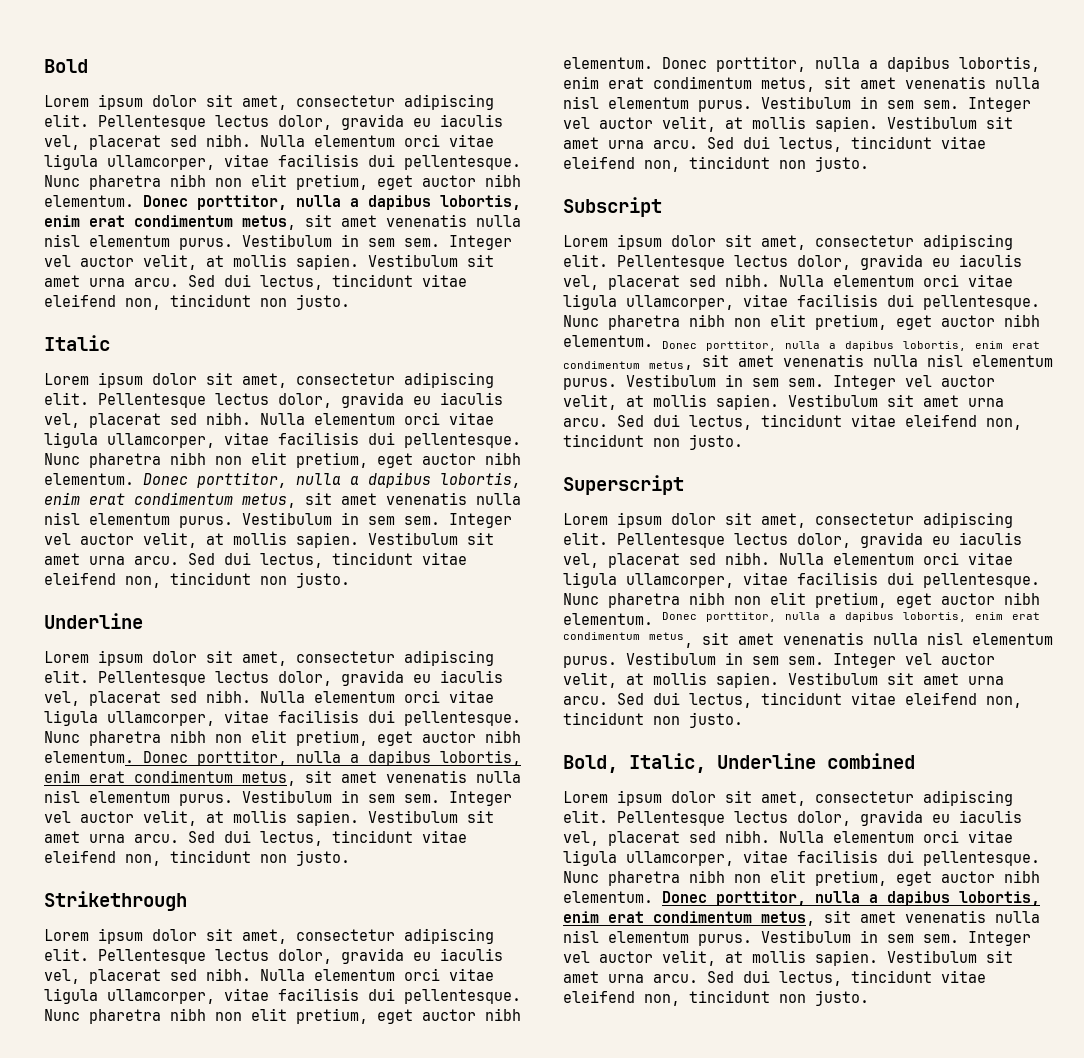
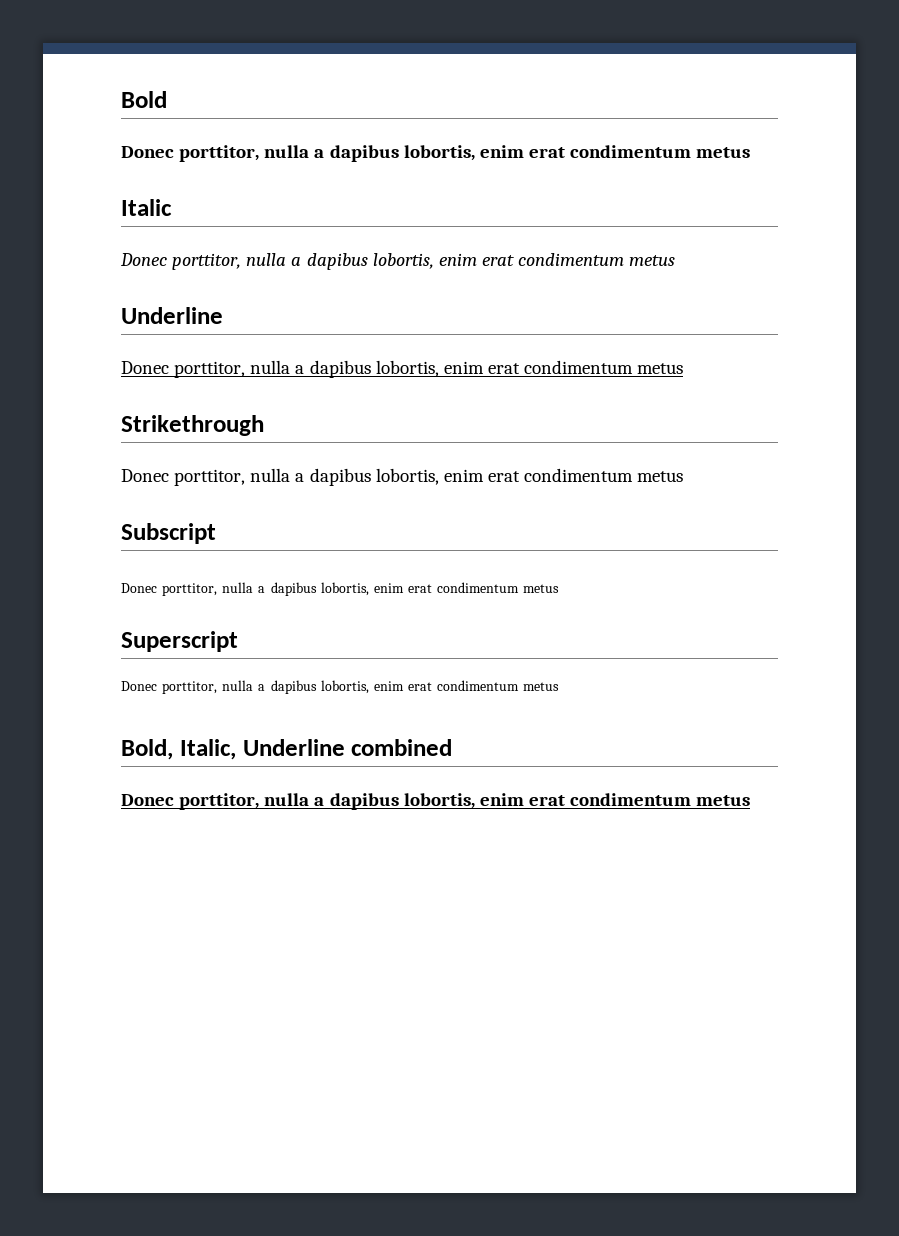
  Bold
- Lorem ipsum dolor sit amet, consectetur adipiscing elit. Pellentesque lectus dolor, gravida eu iaculis vel, placerat sed nibh. Nulla elementum orci vitae ligula ullamcorper, vitae facilisis dui pellentesque. Nunc pharetra nibh non elit pretium, eget auctor nibh elementum. Donec porttitor, nulla a dapibus lobortis, enim erat condimentum metus, sit amet venenatis nulla nisl elementum purus. Vestibulum in sem sem. Integer vel auctor velit, at mollis sapien. Vestibulum sit amet urna arcu. Sed dui lectus, tincidunt vitae eleifend non, tincidunt non justo.
+ Donec porttitor, nulla a dapibus lobortis, enim erat condimentum metus
  Italic
- Lorem ipsum dolor sit amet, consectetur adipiscing elit. Pellentesque lectus dolor, gravida eu iaculis vel, placerat sed nibh. Nulla elementum orci vitae ligula ullamcorper, vitae facilisis dui pellentesque. Nunc pharetra nibh non elit pretium, eget auctor nibh elementum. Donec porttitor, nulla a dapibus lobortis, enim erat condimentum metus, sit amet venenatis nulla nisl elementum purus. Vestibulum in sem sem. Integer vel auctor velit, at mollis sapien. Vestibulum sit amet urna arcu. Sed dui lectus, tincidunt vitae eleifend non, tincidunt non justo.
+ Donec porttitor, nulla a dapibus lobortis, enim erat condimentum metus
  Underline
- Lorem ipsum dolor sit amet, consectetur adipiscing elit. Pellentesque lectus dolor, gravida eu iaculis vel, placerat sed nibh. Nulla elementum orci vitae ligula ullamcorper, vitae facilisis dui pellentesque. Nunc pharetra nibh non elit pretium, eget auctor nibh elementum. Donec porttitor, nulla a dapibus lobortis, enim erat condimentum metus, sit amet venenatis nulla nisl elementum purus. Vestibulum in sem sem. Integer vel auctor velit, at mollis sapien. Vestibulum sit amet urna arcu. Sed dui lectus, tincidunt vitae eleifend non, tincidunt non justo.
+ Donec porttitor, nulla a dapibus lobortis, enim erat condimentum metus
  Strikethrough
- Lorem ipsum dolor sit amet, consectetur adipiscing elit. Pellentesque lectus dolor, gravida eu iaculis vel, placerat sed nibh. Nulla elementum orci vitae ligula ullamcorper, vitae facilisis dui pellentesque. Nunc pharetra nibh non elit pretium, eget auctor nibh elementum. Donec porttitor, nulla a dapibus lobortis, enim erat condimentum metus, sit amet venenatis nulla nisl elementum purus. Vestibulum in sem sem. Integer vel auctor velit, at mollis sapien. Vestibulum sit amet urna arcu. Sed dui lectus, tincidunt vitae eleifend non, tincidunt non justo.
+ Donec porttitor, nulla a dapibus lobortis, enim erat condimentum metus
  Subscript
- Lorem ipsum dolor sit amet, consectetur adipiscing elit. Pellentesque lectus dolor, gravida eu iaculis vel, placerat sed nibh. Nulla elementum orci vitae ligula ullamcorper, vitae facilisis dui pellentesque. Nunc pharetra nibh non elit pretium, eget auctor nibh elementum. Donec porttitor, nulla a dapibus lobortis, enim erat condimentum metus, sit amet venenatis nulla nisl elementum purus. Vestibulum in sem sem. Integer vel auctor velit, at mollis sapien. Vestibulum sit amet urna arcu. Sed dui lectus, tincidunt vitae eleifend non, tincidunt non justo.
+ Donec porttitor, nulla a dapibus lobortis, enim erat condimentum metus
  Superscript
- Lorem ipsum dolor sit amet, consectetur adipiscing elit. Pellentesque lectus dolor, gravida eu iaculis vel, placerat sed nibh. Nulla elementum orci vitae ligula ullamcorper, vitae facilisis dui pellentesque. Nunc pharetra nibh non elit pretium, eget auctor nibh elementum. Donec porttitor, nulla a dapibus lobortis, enim erat condimentum metus, sit amet venenatis nulla nisl elementum purus. Vestibulum in sem sem. Integer vel auctor velit, at mollis sapien. Vestibulum sit amet urna arcu. Sed dui lectus, tincidunt vitae eleifend non, tincidunt non justo.
+ Donec porttitor, nulla a dapibus lobortis, enim erat condimentum metus
  Bold, Italic, Underline combined
- Lorem ipsum dolor sit amet, consectetur adipiscing elit. Pellentesque lectus dolor, gravida eu iaculis vel, placerat sed nibh. Nulla elementum orci vitae ligula ullamcorper, vitae facilisis dui pellentesque. Nunc pharetra nibh non elit pretium, eget auctor nibh elementum. Donec porttitor, nulla a dapibus lobortis, enim erat condimentum metus, sit amet venenatis nulla nisl elementum purus. Vestibulum in sem sem. Integer vel auctor velit, at mollis sapien. Vestibulum sit amet urna arcu. Sed dui lectus, tincidunt vitae eleifend non, tincidunt non justo.
+ Donec porttitor, nulla a dapibus lobortis, enim erat condimentum metus

